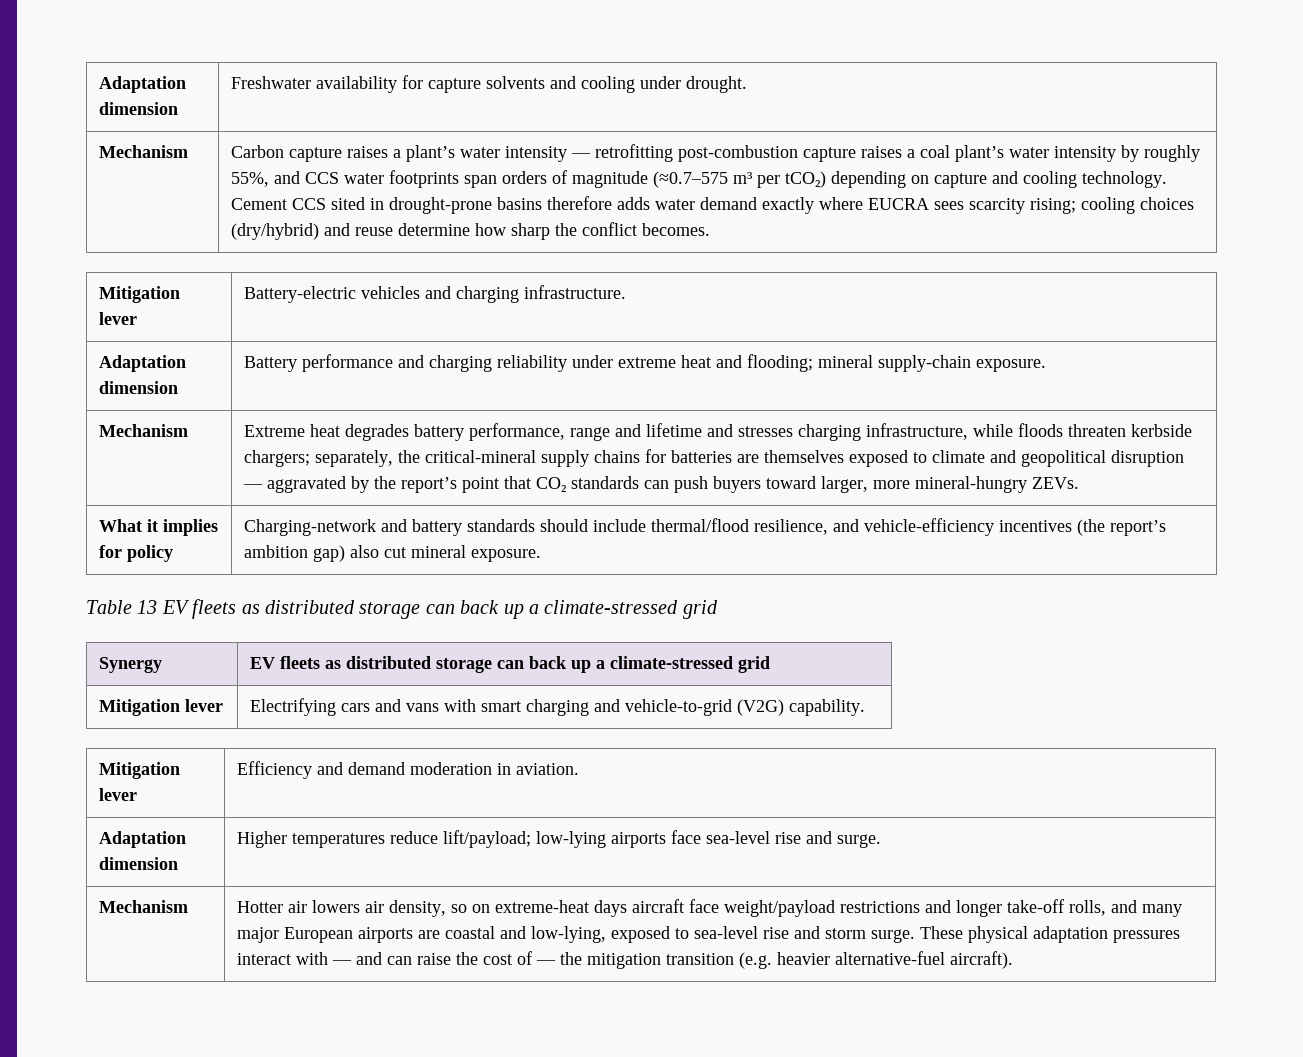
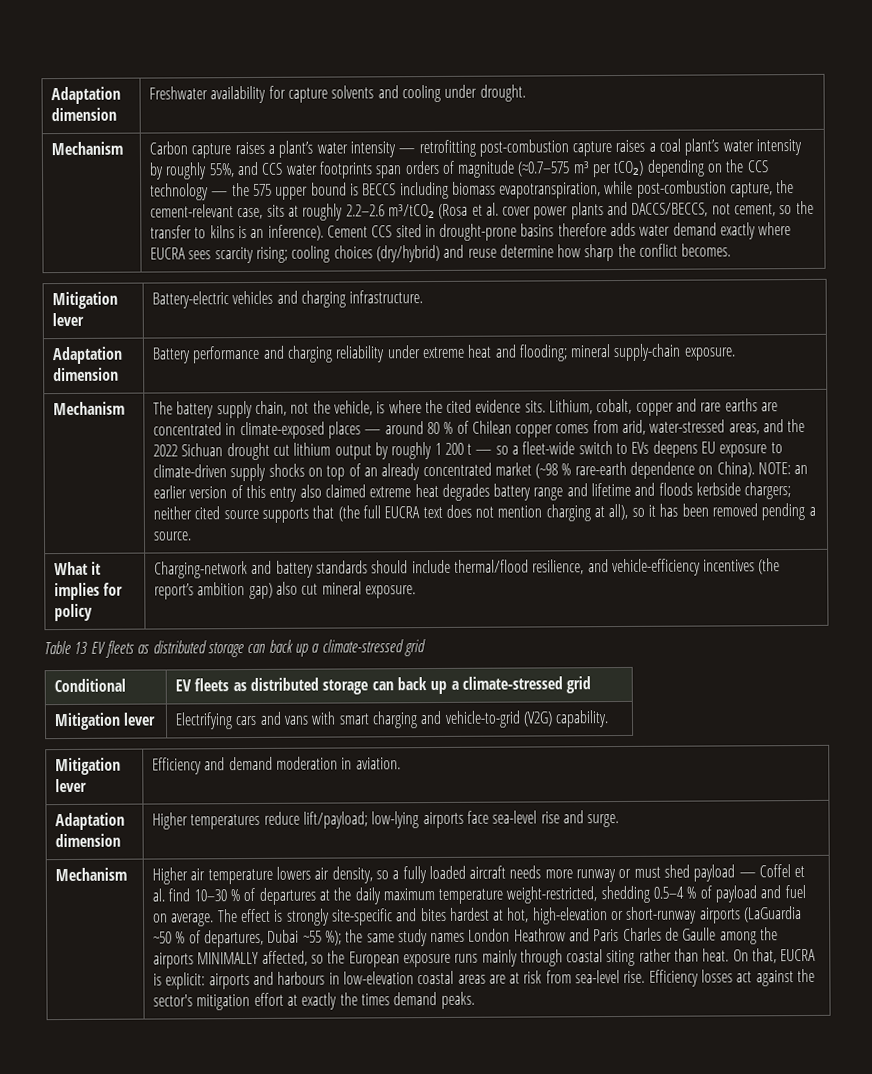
- Carbon capture raises a plant’s water intensity — retrofitting post-combustion capture raises a coal plant’s water intensity by roughly 55%, and CCS water footprints span orders of magnitude (≈0.7–575 m³ per tCO₂) depending on capture and cooling technology.
+ Carbon capture raises a plant’s water intensity — retrofitting post-combustion capture raises a coal plant’s water intensity by roughly 55%, and CCS water footprints span orders of magnitude (≈0.7–575 m³ per tCO₂) depending on the CCS technology — the 575 upper bound is BECCS including biomass evapotranspiration, while post-combustion capture, the cement-relevant case, sits at roughly 2.2–2.6 m³/tCO₂ (Rosa et al. cover power plants and DACCS/BECCS, not cement, so the transfer to kilns is an inference).
- Extreme heat degrades battery performance, range and lifetime and stresses charging infrastructure, while floods threaten kerbside chargers; separately, the critical-mineral supply chains for batteries are themselves exposed to climate and geopolitical disruption — aggravated by the report’s point that CO₂ standards can push buyers toward larger, more mineral-hungry ZEVs.
+ The battery supply chain, not the vehicle, is where the cited evidence sits. Lithium, cobalt, copper and rare earths are concentrated in climate-exposed places — around 80 % of Chilean copper comes from arid, water-stressed areas, and the 2022 Sichuan drought cut lithium output by roughly 1 200 t — so a fleet-wide switch to EVs deepens EU exposure to climate-driven supply shocks on top of an already concentrated market (~98 % rare-earth dependence on China). NOTE: an earlier version of this entry also claimed extreme heat degrades battery range and lifetime and floods kerbside chargers; neither cited source supports that (the full EUCRA text does not mention charging at all), so it has been removed pending a source.
- Synergy | EV fleets as distributed storage can back up a climate-stressed grid
+ Conditional | EV fleets as distributed storage can back up a climate-stressed grid
- Hotter air lowers air density, so on extreme-heat days aircraft face weight/payload restrictions and longer take-off rolls, and many major European airports are coastal and low-lying, exposed to sea-level rise and storm surge. These physical adaptation pressures interact with — and can raise the cost of — the mitigation transition (e.g. heavier alternative-fuel aircraft).
+ Higher air temperature lowers air density, so a fully loaded aircraft needs more runway or must shed payload — Coffel et al. find 10–30 % of departures at the daily maximum temperature weight-restricted, shedding 0.5–4 % of payload and fuel on average. The effect is strongly site-specific and bites hardest at hot, high-elevation or short-runway airports (LaGuardia ~50 % of departures, Dubai ~55 %); the same study names London Heathrow and Paris Charles de Gaulle among the airports MINIMALLY affected, so the European exposure runs mainly through coastal siting rather than heat. On that, EUCRA is explicit: airports and harbours in low-elevation coastal areas are at risk from sea-level rise. Efficiency losses act against the sector's mitigation effort at exactly the times demand peaks.

